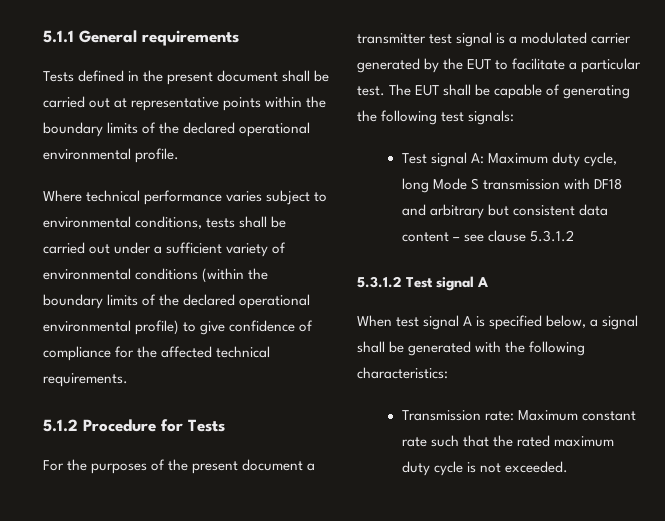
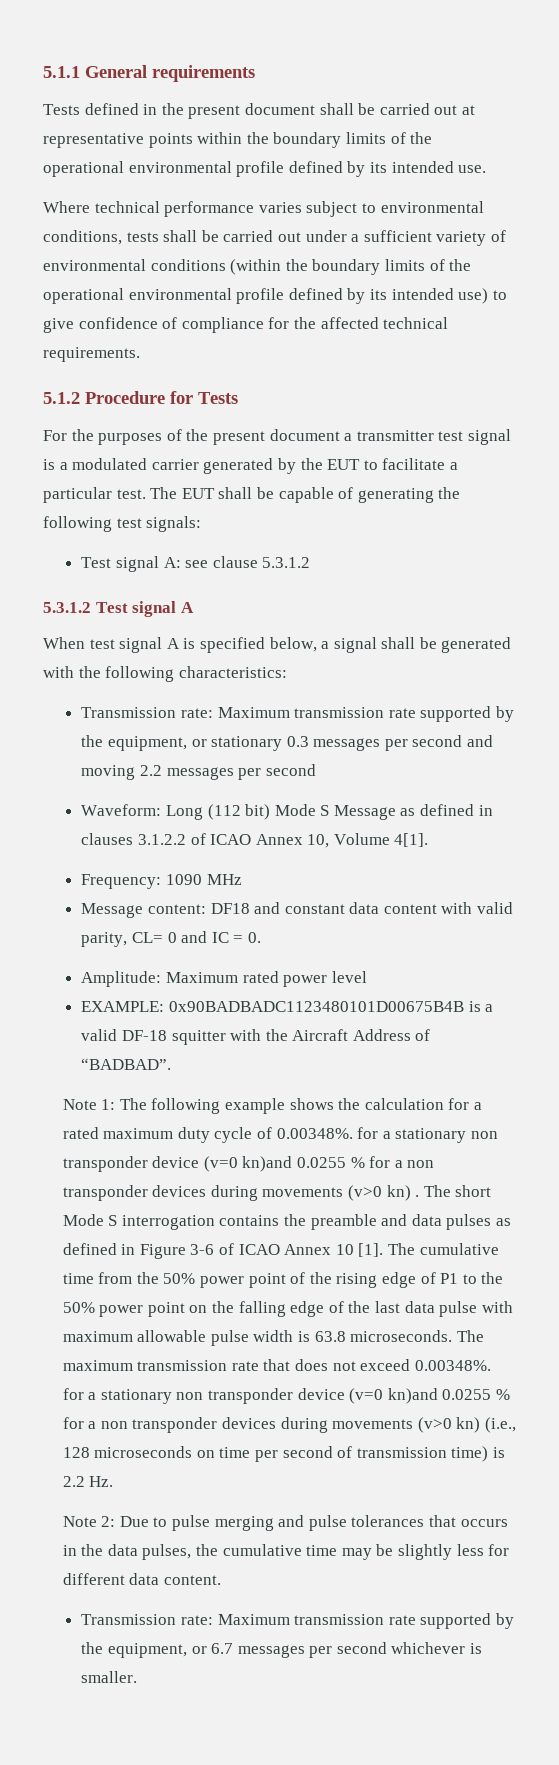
- Tests defined in the present document shall be carried out at representative points within the boundary limits of the declared operational environmental profile.
+ Tests defined in the present document shall be carried out at representative points within the boundary limits of the operational environmental profile defined by its intended use.
- Where technical performance varies subject to environmental conditions, tests shall be carried out under a sufficient variety of environmental conditions (within the boundary limits of the declared operational environmental profile) to give confidence of compliance for the affected technical requirements.
+ Where technical performance varies subject to environmental conditions, tests shall be carried out under a sufficient variety of environmental conditions (within the boundary limits of the operational environmental profile defined by its intended use) to give confidence of compliance for the affected technical requirements.
- Test signal A: Maximum duty cycle, long Mode S transmission with DF18 and arbitrary but consistent data content – see clause 5.3.1.2
+ Test signal A: see clause 5.3.1.2
- Transmission rate: Maximum constant rate such that the rated maximum duty cycle is not exceeded.
+ Transmission rate: Maximum transmission rate supported by the equipment, or stationary 0.3 messages per second and moving 2.2 messages per second
+ Waveform: Long (112 bit) Mode S Message as defined in clauses 3.1.2.2 of ICAO Annex 10, Volume 4[1].
+ Frequency: 1090 MHz
+ Message content: DF18 and constant data content with valid parity, CL= 0 and IC = 0.
+ Amplitude: Maximum rated power level
+ EXAMPLE: 0x90BADBADC1123480101D00675B4B is a valid DF-18 squitter with the Aircraft Address of “BADBAD”.
+ Note 1: The following example shows the calculation for a rated maximum duty cycle of 0.00348%. for a stationary non transponder device (v=0 kn)and 0.0255 % for a non transponder devices during movements (v>0 kn) . The short Mode S interrogation contains the preamble and data pulses as defined in Figure 3-6 of ICAO Annex 10 [1]. The cumulative time from the 50% power point of the rising edge of P1 to the 50% power point on the falling edge of the last data pulse with maximum allowable pulse width is 63.8 microseconds. The maximum transmission rate that does not exceed 0.00348%. for a stationary non transponder device (v=0 kn)and 0.0255 % for a non transponder devices during movements (v>0 kn) (i.e., 128 microseconds on time per second of transmission time) is 2.2 Hz.
+ Note 2: Due to pulse merging and pulse tolerances that occurs in the data pulses, the cumulative time may be slightly less for different data content.
+ Transmission rate: Maximum transmission rate supported by the equipment, or 6.7 messages per second whichever is smaller.

